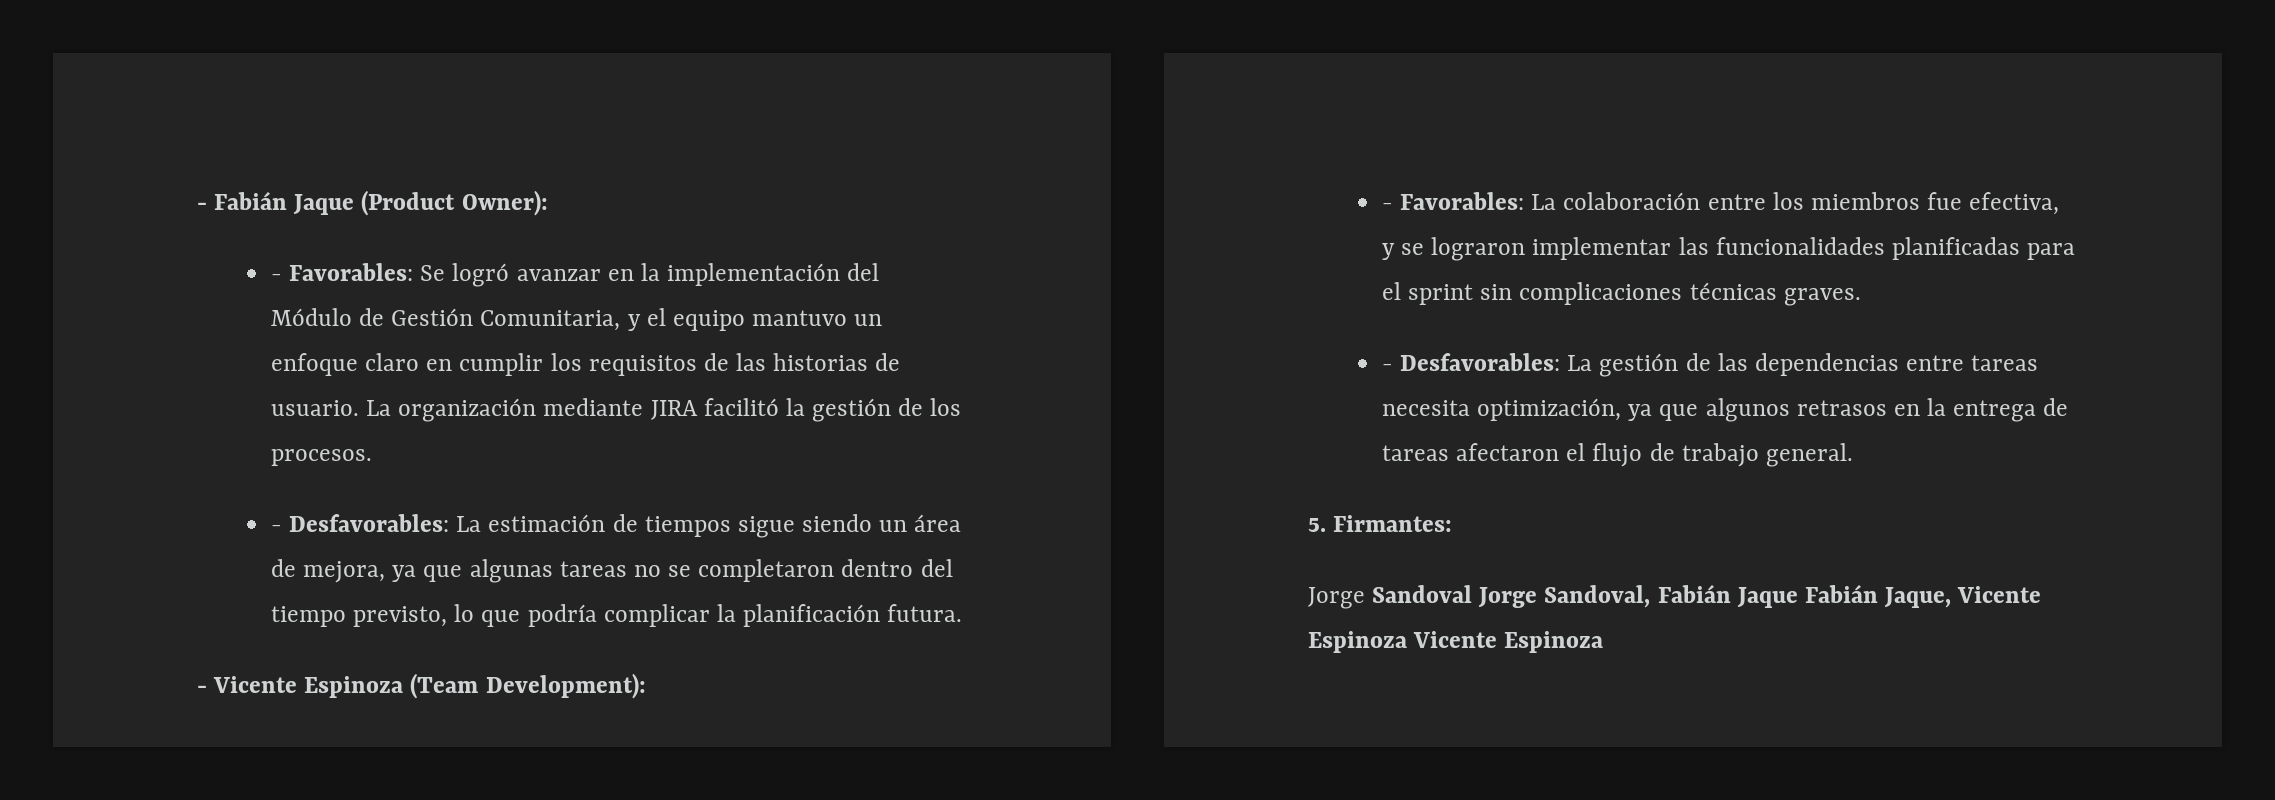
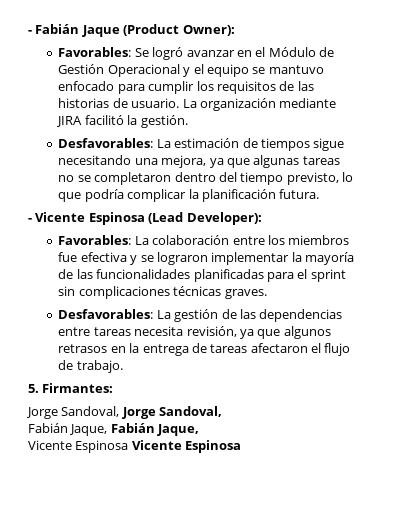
- - Favorables: Se logró avanzar en la implementación del Módulo de Gestión Comunitaria, y el equipo mantuvo un enfoque claro en cumplir los requisitos de las historias de usuario.
+ Favorables: Se logró avanzar en el Módulo de Gestión Operacional y el equipo se mantuvo enfocado para cumplir los requisitos de las historias de usuario.
- La organización mediante JIRA facilitó la gestión de los procesos.
- - Desfavorables: La estimación de tiempos sigue siendo un área de mejora, ya que algunas tareas no se completaron dentro del tiempo previsto, lo que podría complicar la planificación futura.
+ La organización mediante JIRA facilitó la gestión.
+ Desfavorables: La estimación de tiempos sigue necesitando una mejora, ya que algunas tareas no se completaron dentro del tiempo previsto, lo que podría complicar la planificación futura.
- - Vicente Espinoza (Team Development):
- - Favorables: La colaboración entre los miembros fue efectiva, y se lograron implementar las funcionalidades planificadas para el sprint sin complicaciones técnicas graves.
+ - Vicente Espinosa (Lead Developer):
+ Favorables: La colaboración entre los miembros fue efectiva y se lograron implementar la mayoría de las funcionalidades planificadas para el sprint sin complicaciones técnicas graves.
- - Desfavorables: La gestión de las dependencias entre tareas necesita optimización, ya que algunos retrasos en la entrega de tareas afectaron el flujo de trabajo general.
+ Desfavorables: La gestión de las dependencias entre tareas necesita revisión, ya que algunos retrasos en la entrega de tareas afectaron el flujo de trabajo.
- Jorge Sandoval Jorge Sandoval, Fabián Jaque Fabián Jaque, Vicente Espinoza Vicente Espinoza
+ Jorge Sandoval, Jorge Sandoval,
+ Fabián Jaque, Fabián Jaque,
+ Vicente Espinosa Vicente Espinosa

